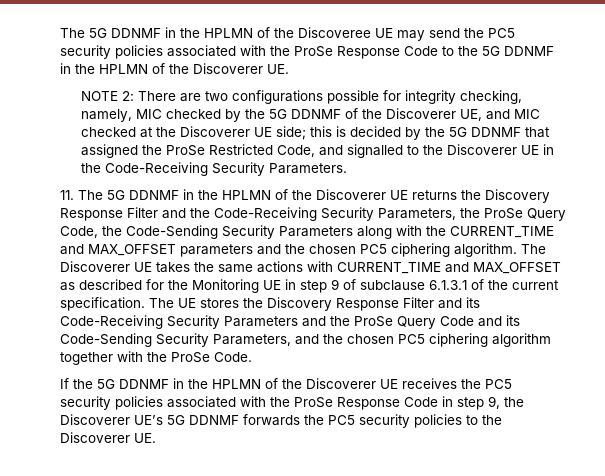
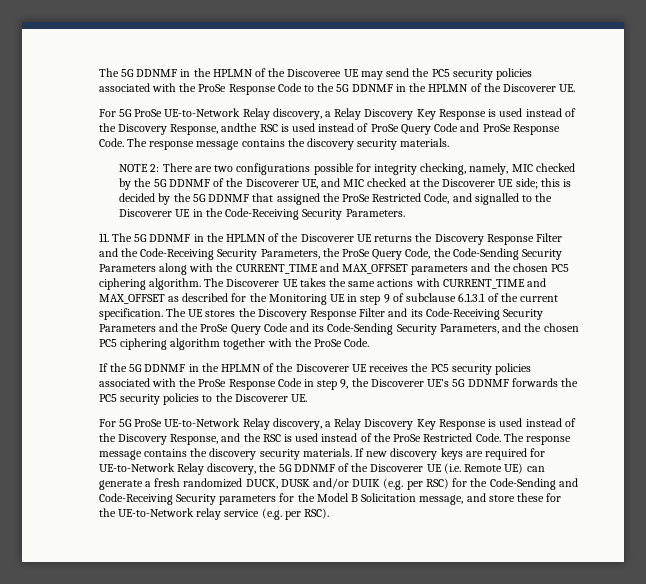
+ For 5G ProSe UE-to-Network Relay discovery, a Relay Discovery Key Response is used instead of the Discovery Response, andthe RSC is used instead of ProSe Query Code and ProSe Response Code. The response message contains the discovery security materials.
+ For 5G ProSe UE-to-Network Relay discovery, a Relay Discovery Key Response is used instead of the Discovery Response, and the RSC is used instead of the ProSe Restricted Code. The response message contains the discovery security materials. If new discovery keys are required for UE-to-Network Relay discovery, the 5G DDNMF of the Discoverer UE (i.e. Remote UE) can generate a fresh randomized DUCK, DUSK and/or DUIK (e.g. per RSC) for the Code-Sending and Code-Receiving Security parameters for the Model B Solicitation message, and store these for the UE-to-Network relay service (e.g. per RSC).

